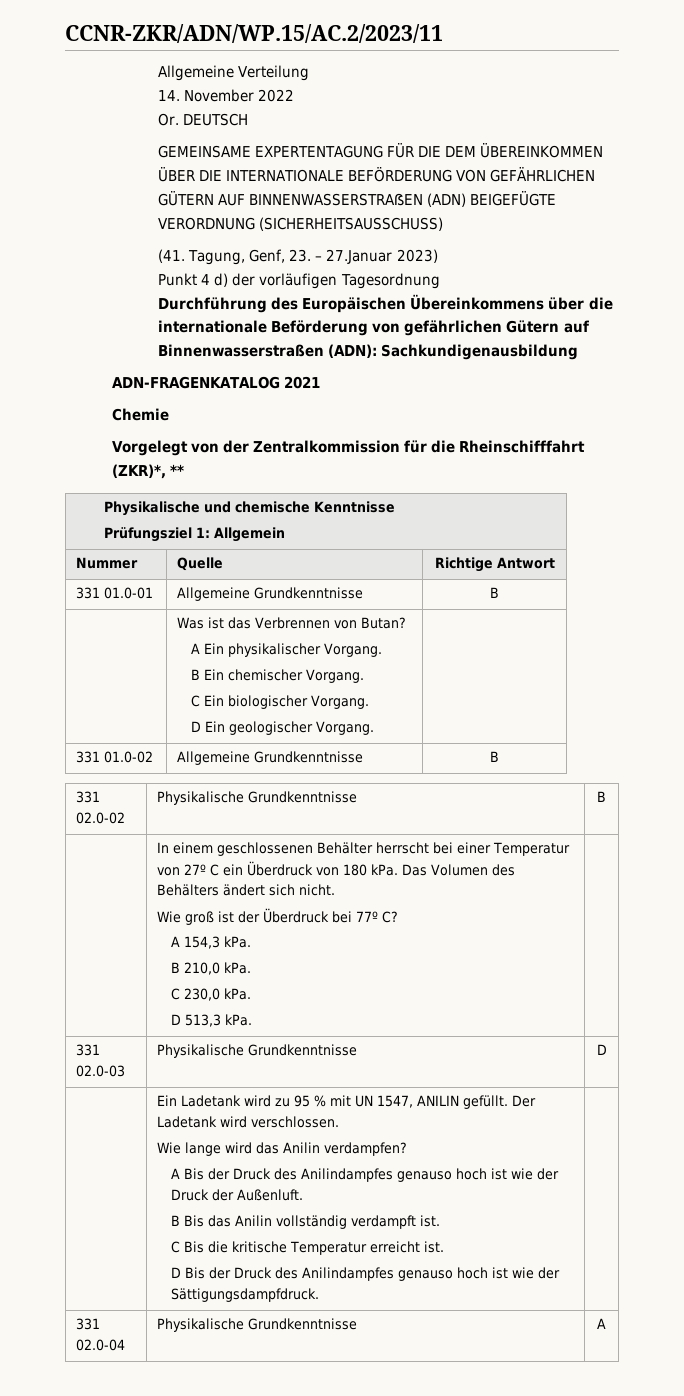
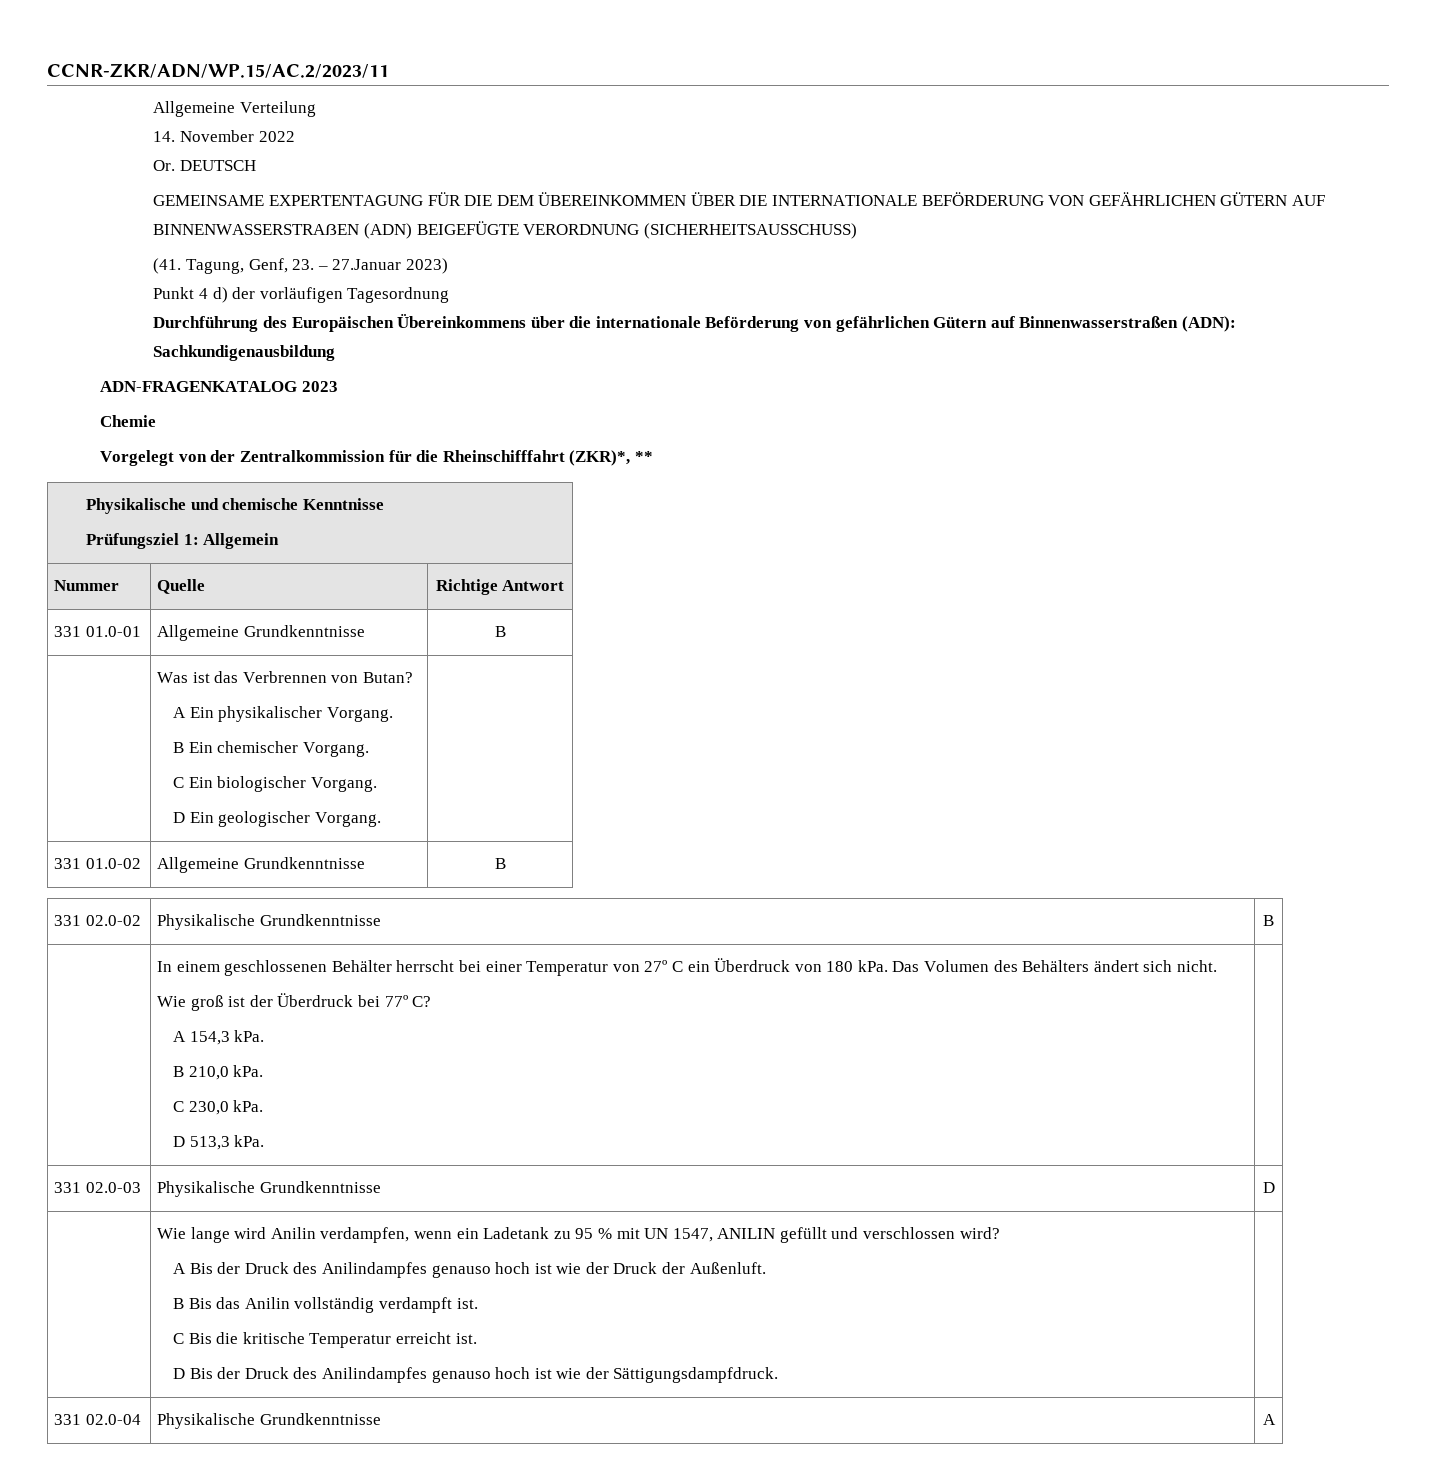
- ADN-FRAGENKATALOG 2021
+ ADN-FRAGENKATALOG 2023
- Ein Ladetank wird zu 95 % mit UN 1547, ANILIN gefüllt. Der Ladetank wird verschlossen.
- Wie lange wird das Anilin verdampfen?
+ Wie lange wird Anilin verdampfen, wenn ein Ladetank zu 95 % mit UN 1547, ANILIN gefüllt und verschlossen wird?

